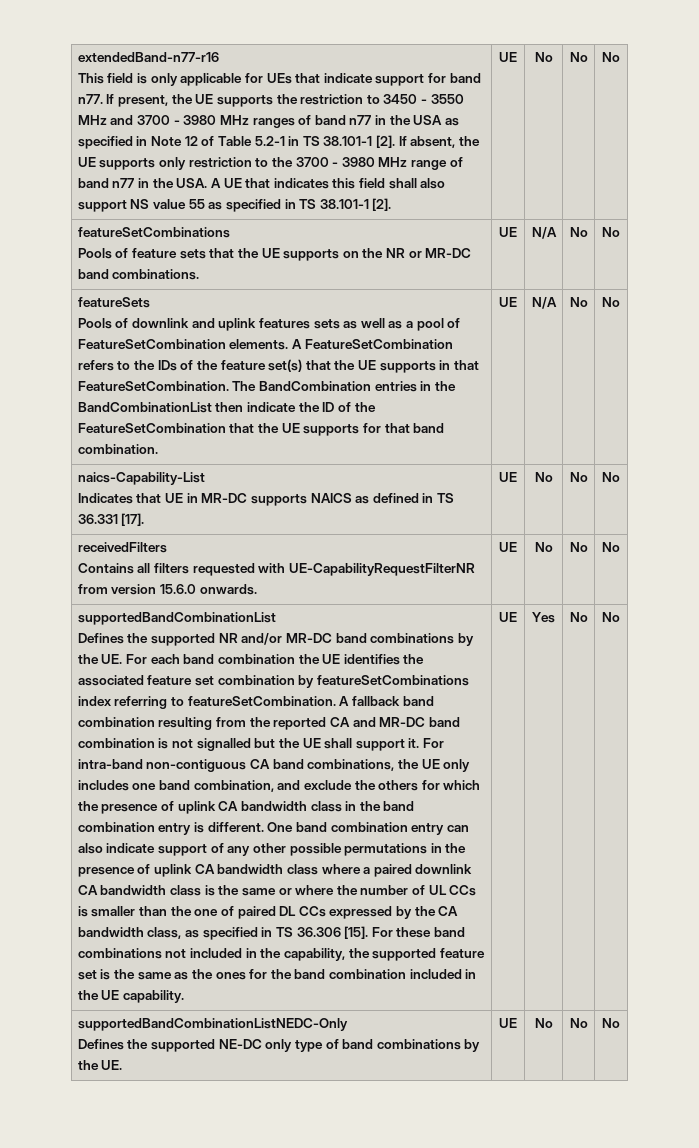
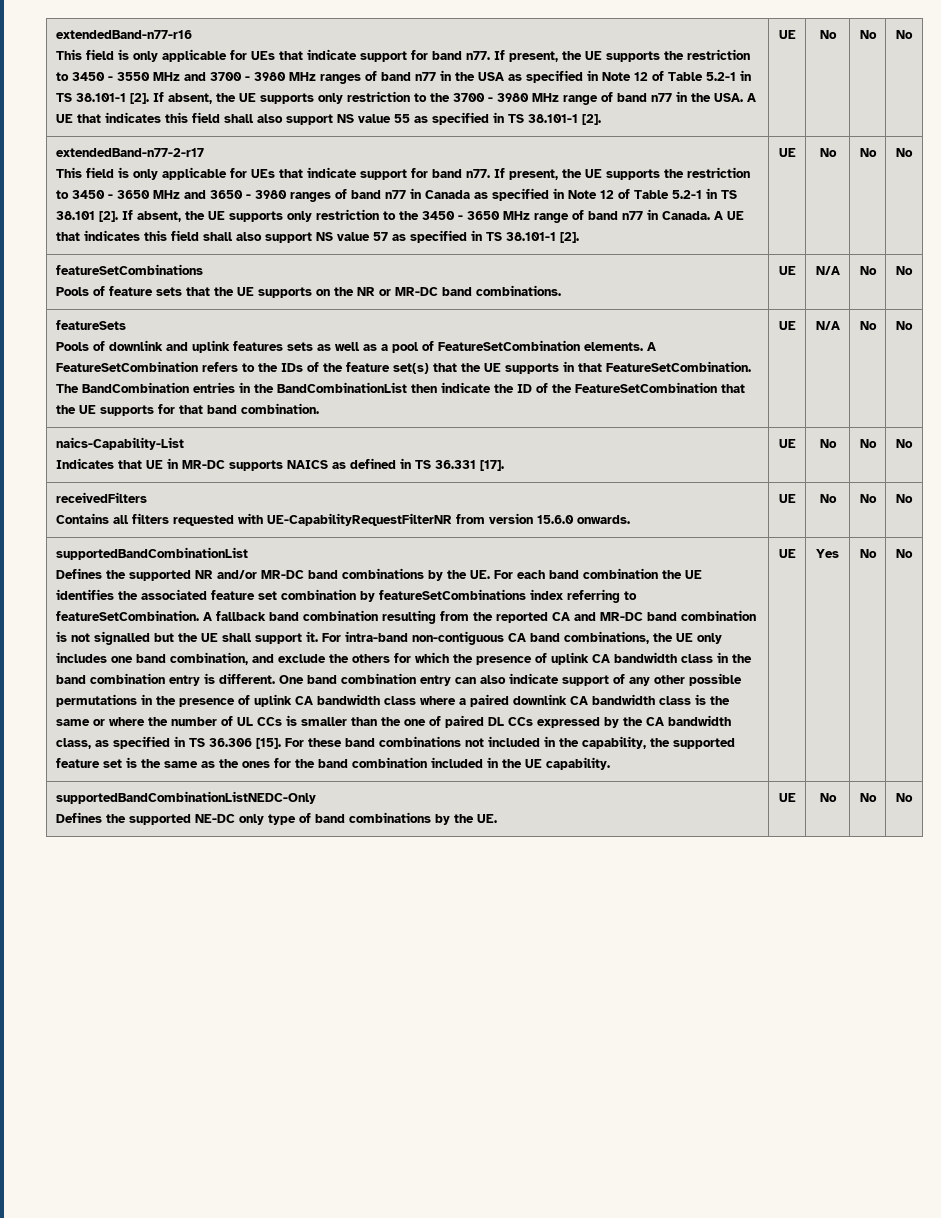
+ extendedBand-n77-2-r17
+ This field is only applicable for UEs that indicate support for band n77. If present, the UE supports the restriction to 3450 - 3650 MHz and 3650 - 3980 ranges of band n77 in Canada as specified in Note 12 of Table 5.2-1 in TS 38.101 [2]. If absent, the UE supports only restriction to the 3450 - 3650 MHz range of band n77 in Canada. A UE that indicates this field shall also support NS value 57 as specified in TS 38.101-1 [2]. | UE | No | No | No

